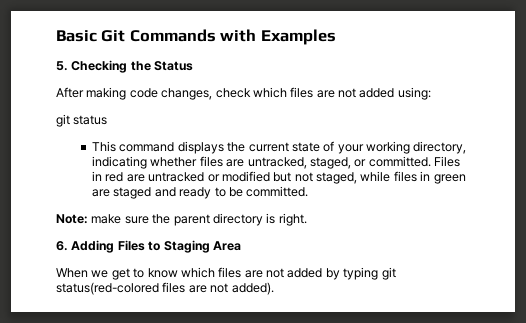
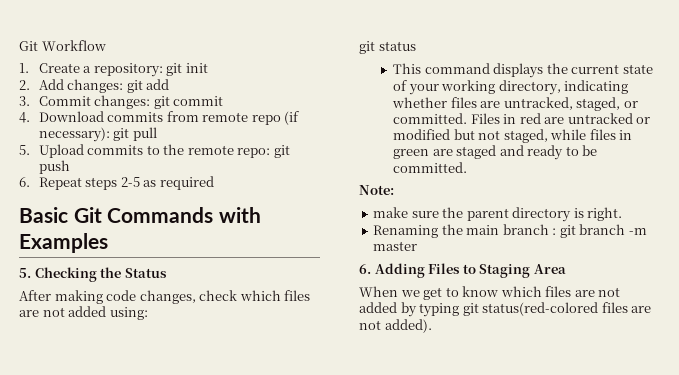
+ Git Workflow
+ 1. Create a repository: git init
+ 2. Add changes: git add
+ 3. Commit changes: git commit
+ 4. Download commits from remote repo (if necessary): git pull
+ 5. Upload commits to the remote repo: git push
+ 6. Repeat steps 2-5 as required
- Note: make sure the parent directory is right.
+ Note:
+ make sure the parent directory is right.
+ Renaming the main branch : git branch -m master

